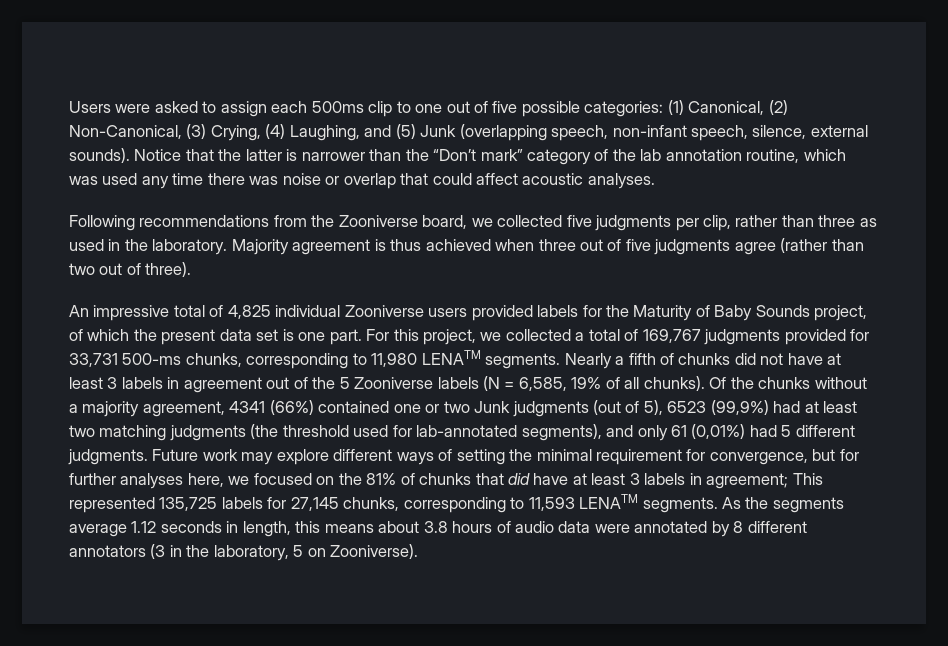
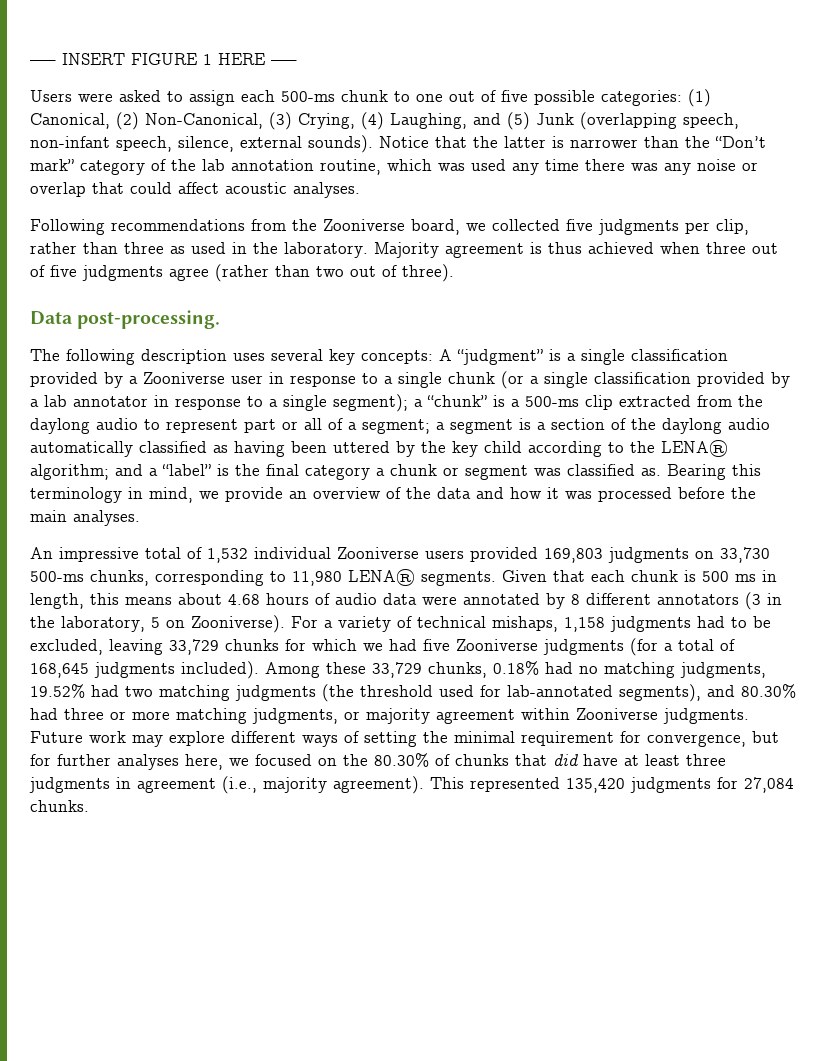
+ —– INSERT FIGURE 1 HERE —–
- Users were asked to assign each 500ms clip to one out of five possible categories: (1) Canonical, (2) Non-Canonical, (3) Crying, (4) Laughing, and (5) Junk (overlapping speech, non-infant speech, silence, external sounds).
+ Users were asked to assign each 500-ms chunk to one out of five possible categories: (1) Canonical, (2) Non-Canonical, (3) Crying, (4) Laughing, and (5) Junk (overlapping speech, non-infant speech, silence, external sounds).
- Notice that the latter is narrower than the “Don’t mark” category of the lab annotation routine, which was used any time there was noise or overlap that could affect acoustic analyses.
+ Notice that the latter is narrower than the “Don’t mark” category of the lab annotation routine, which was used any time there was any noise or overlap that could affect acoustic analyses.
+ Data post-processing.
+ The following description uses several key concepts: A “judgment” is a single classification provided by a Zooniverse user in response to a single chunk (or a single classification provided by a lab annotator in response to a single segment); a “chunk” is a 500-ms clip extracted from the daylong audio to represent part or all of a segment; a segment is a section of the daylong audio automatically classified as having been uttered by the key child according to the LENA® algorithm; and a “label” is the final category a chunk or segment was classified as. Bearing this terminology in mind, we provide an overview of the data and how it was processed before the main analyses.
- An impressive total of 4,825 individual Zooniverse users provided labels for the Maturity of Baby Sounds project, of which the present data set is one part. For this project, we collected a total of 169,767 judgments provided for 33,731 500-ms chunks, corresponding to 11,980 LENATM segments. Nearly a fifth of chunks did not have at least 3 labels in agreement out of the 5 Zooniverse labels (N = 6,585, 19% of all chunks). Of the chunks without a majority agreement, 4341 (66%) contained one or two Junk judgments (out of 5), 6523 (99,9%) had at least two matching judgments (the threshold used for lab-annotated segments), and only 61 (0,01%) had 5 different judgments.
+ An impressive total of 1,532 individual Zooniverse users provided 169,803 judgments on 33,730 500-ms chunks, corresponding to 11,980 LENA® segments. Given that each chunk is 500 ms in length, this means about 4.68 hours of audio data were annotated by 8 different annotators (3 in the laboratory, 5 on Zooniverse). For a variety of technical mishaps, 1,158 judgments had to be excluded, leaving 33,729 chunks for which we had five Zooniverse judgments (for a total of 168,645 judgments included). Among these 33,729 chunks, 0.18% had no matching judgments, 19.52% had two matching judgments (the threshold used for lab-annotated segments), and 80.30% had three or more matching judgments, or majority agreement within Zooniverse judgments.
- Future work may explore different ways of setting the minimal requirement for convergence, but for further analyses here, we focused on the 81% of chunks that did have at least 3 labels in agreement; This represented 135,725 labels for 27,145 chunks, corresponding to 11,593 LENATM segments. As the segments average 1.12 seconds in length, this means about 3.8 hours of audio data were annotated by 8 different annotators (3 in the laboratory, 5 on Zooniverse).
+ Future work may explore different ways of setting the minimal requirement for convergence, but for further analyses here, we focused on the 80.30% of chunks that did have at least three judgments in agreement (i.e., majority agreement). This represented 135,420 judgments for 27,084 chunks.

